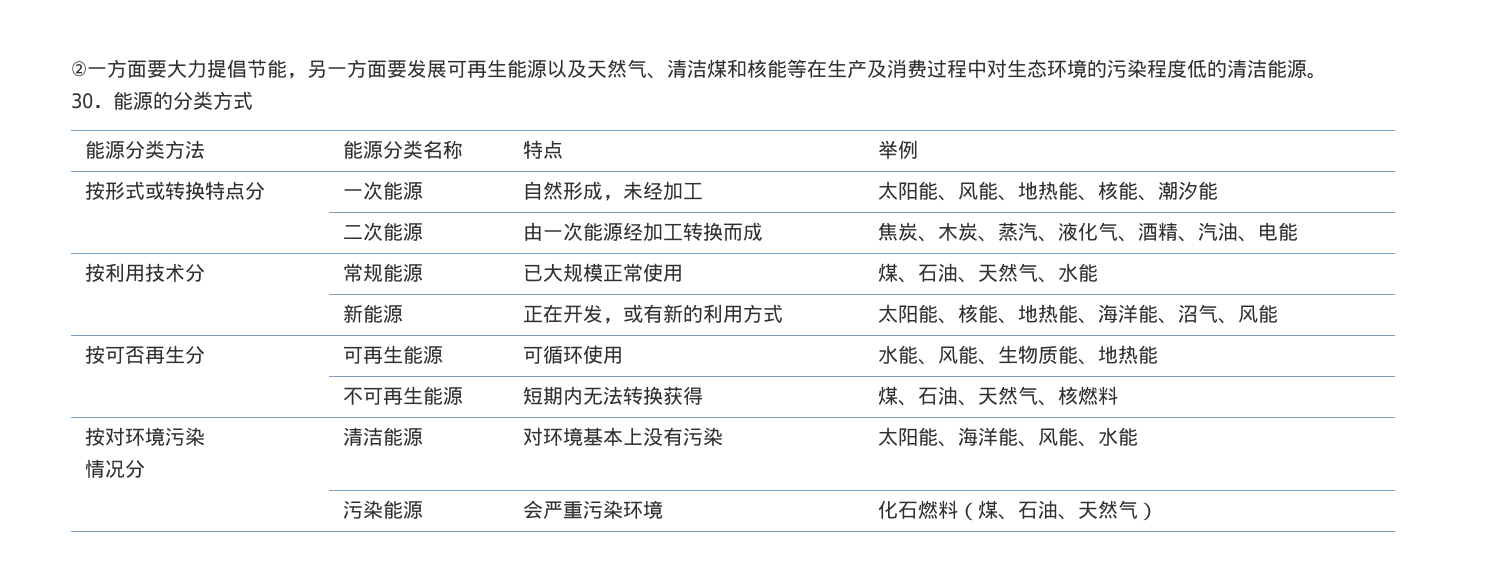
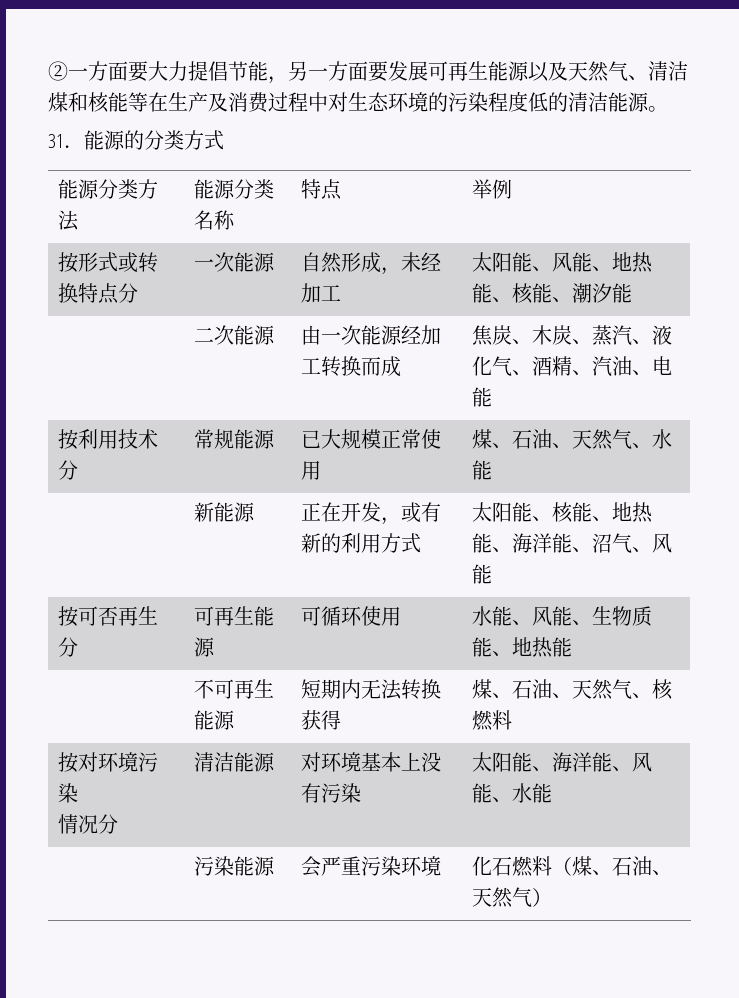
- 30．能源的分类方式
+ 31．能源的分类方式

